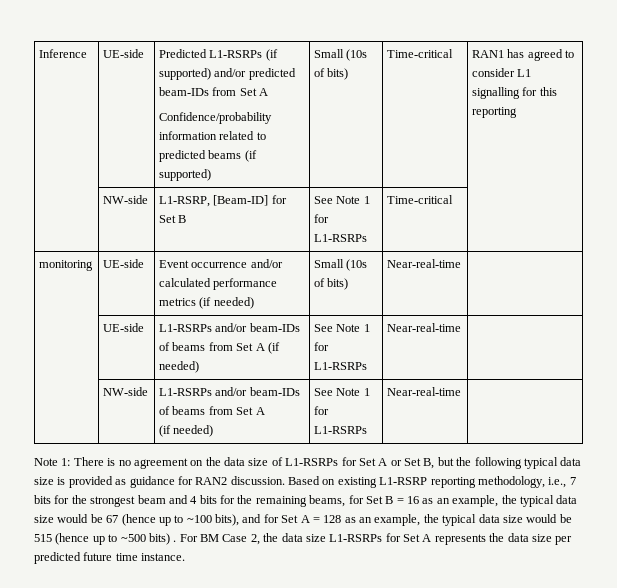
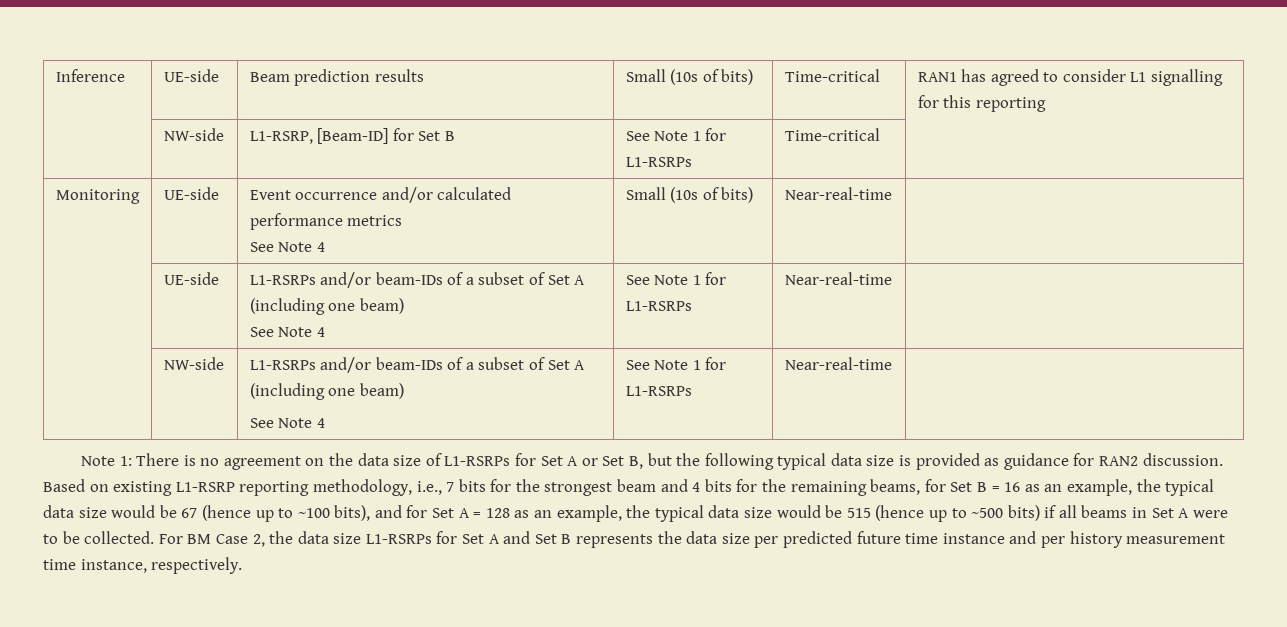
- Inference | UE-side | Predicted L1-RSRPs (if supported) and/or predicted beam-IDs from Set A
- Confidence/probability information related to predicted beams (if supported) | Small (10s of bits) | Time-critical | RAN1 has agreed to consider L1 signalling for this reporting
+ Inference | UE-side | Beam prediction results | Small (10s of bits) | Time-critical | RAN1 has agreed to consider L1 signalling for this reporting
- monitoring | UE-side | Event occurrence and/or calculated performance metrics (if needed) | Small (10s of bits) | Near-real-time |
+ Monitoring | UE-side | Event occurrence and/or calculated performance metrics
+ See Note 4 | Small (10s of bits) | Near-real-time |
- | UE-side | L1-RSRPs and/or beam-IDs of beams from Set A (if needed) | See Note 1 for L1-RSRPs | Near-real-time |
+ | UE-side | L1-RSRPs and/or beam-IDs of a subset of Set A (including one beam)
+ See Note 4 | See Note 1 for L1-RSRPs | Near-real-time |
- | NW-side | L1-RSRPs and/or beam-IDs of beams from Set A
- (if needed) | See Note 1 for L1-RSRPs | Near-real-time |
+ | NW-side | L1-RSRPs and/or beam-IDs of a subset of Set A (including one beam)
+ See Note 4 | See Note 1 for L1-RSRPs | Near-real-time |
- Based on existing L1-RSRP reporting methodology, i.e., 7 bits for the strongest beam and 4 bits for the remaining beams, for Set B = 16 as an example, the typical data size would be 67 (hence up to ~100 bits), and for Set A = 128 as an example, the typical data size would be 515 (hence up to ~500 bits) .
+ Based on existing L1-RSRP reporting methodology, i.e., 7 bits for the strongest beam and 4 bits for the remaining beams, for Set B = 16 as an example, the typical data size would be 67 (hence up to ~100 bits), and for Set A = 128 as an example, the typical data size would be 515 (hence up to ~500 bits) if all beams in Set A were to be collected.
- For BM Case 2, the data size L1-RSRPs for Set A represents the data size per predicted future time instance.
+ For BM Case 2, the data size L1-RSRPs for Set A and Set B represents the data size per predicted future time instance and per history measurement time instance, respectively.

